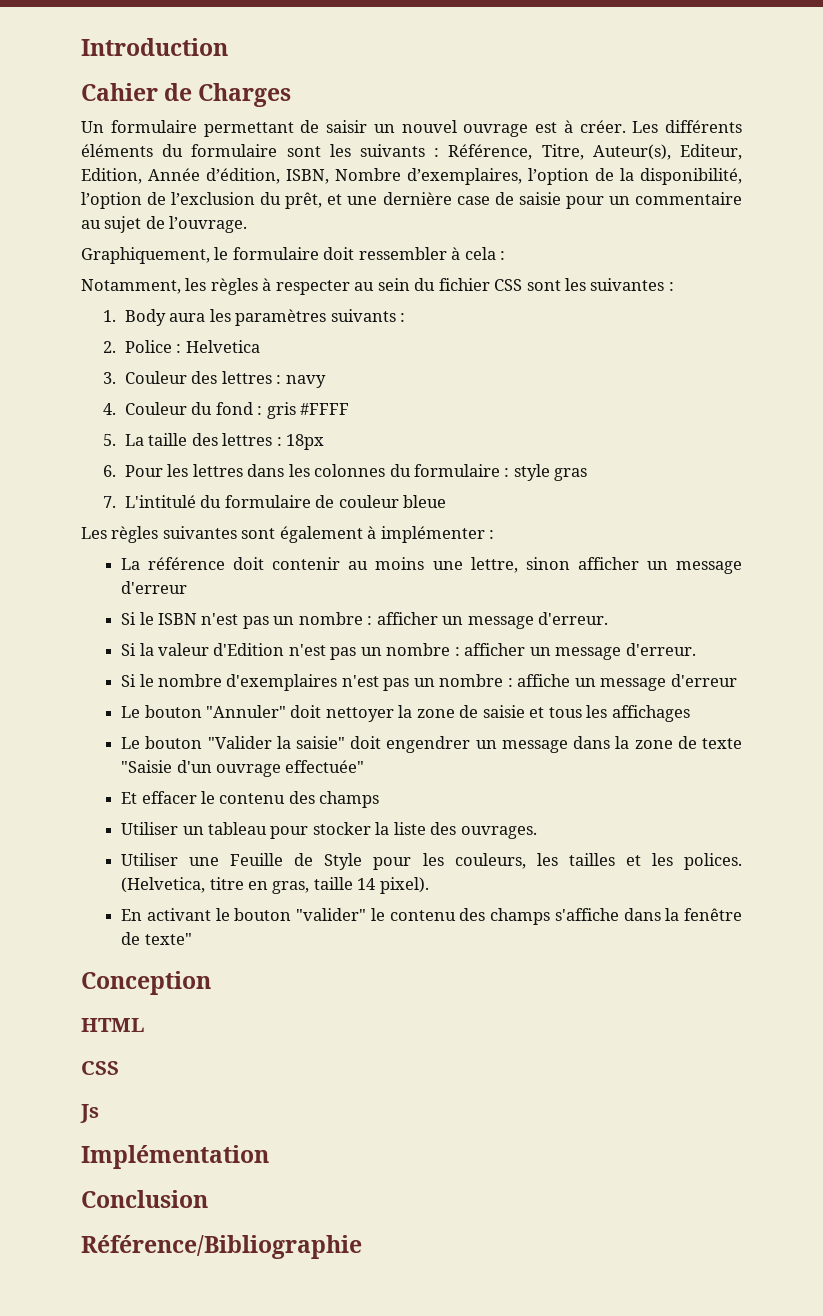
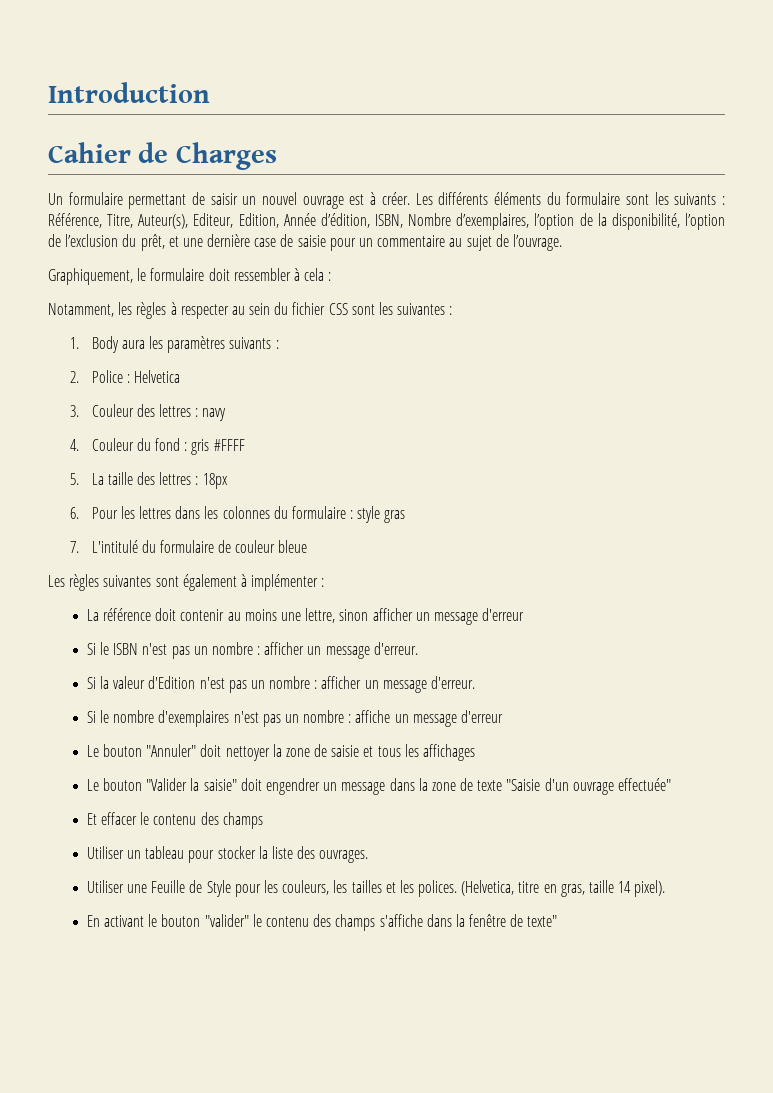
- Conception
- HTML
- CSS
- Js
- Implémentation
- Conclusion
- Référence/Bibliographie

